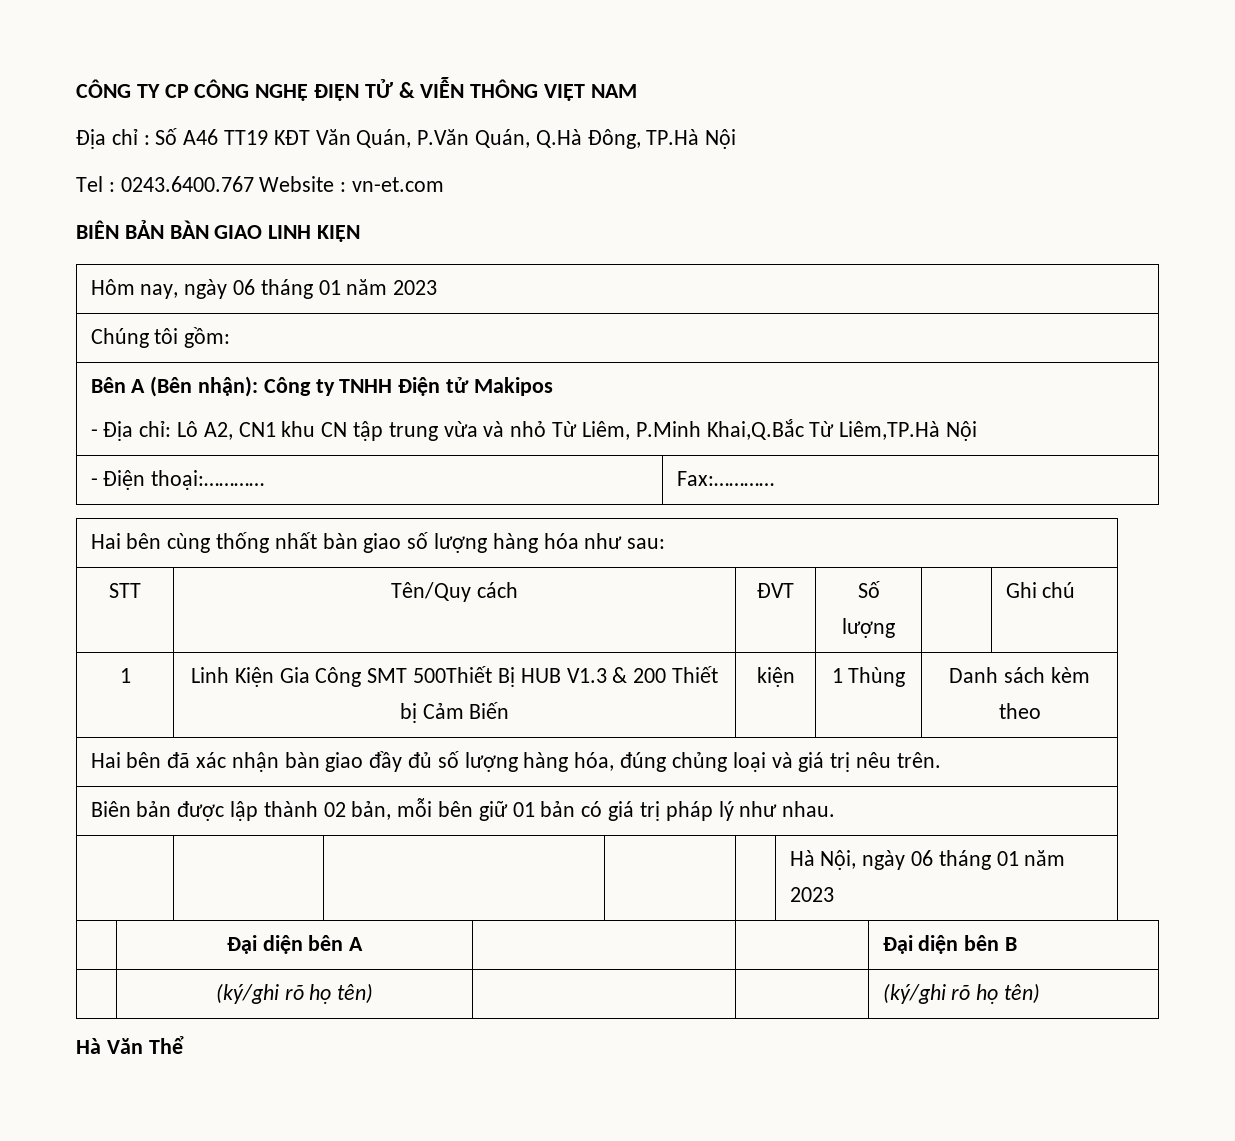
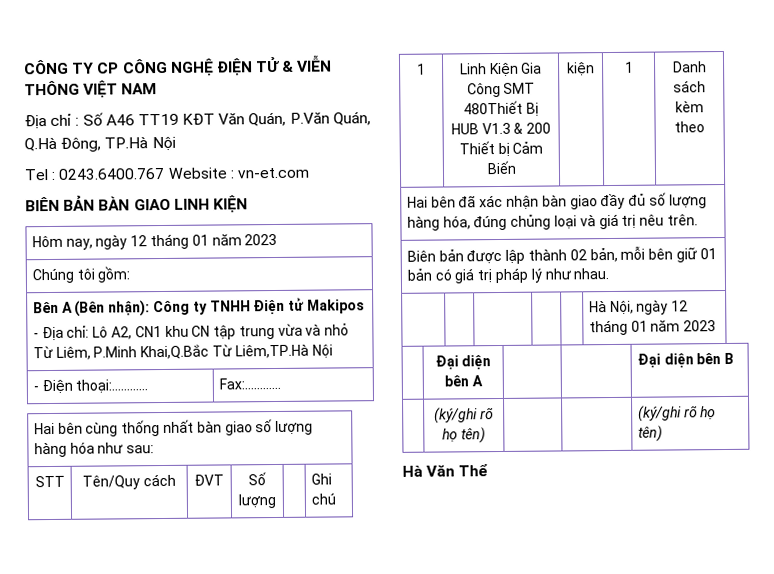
- Hôm nay, ngày 06 tháng 01 năm 2023
+ Hôm nay, ngày 12 tháng 01 năm 2023
- 1 | Linh Kiện Gia Công SMT 500Thiết Bị HUB V1.3 & 200 Thiết bị Cảm Biến | kiện | 1 Thùng | Danh sách kèm theo
+ 1 | Linh Kiện Gia Công SMT 480Thiết Bị HUB V1.3 & 200 Thiết bị Cảm Biến | kiện | 1 | Danh sách kèm theo
- | | | | | Hà Nội, ngày 06 tháng 01 năm 2023
+ | | | | | Hà Nội, ngày 12 tháng 01 năm 2023

